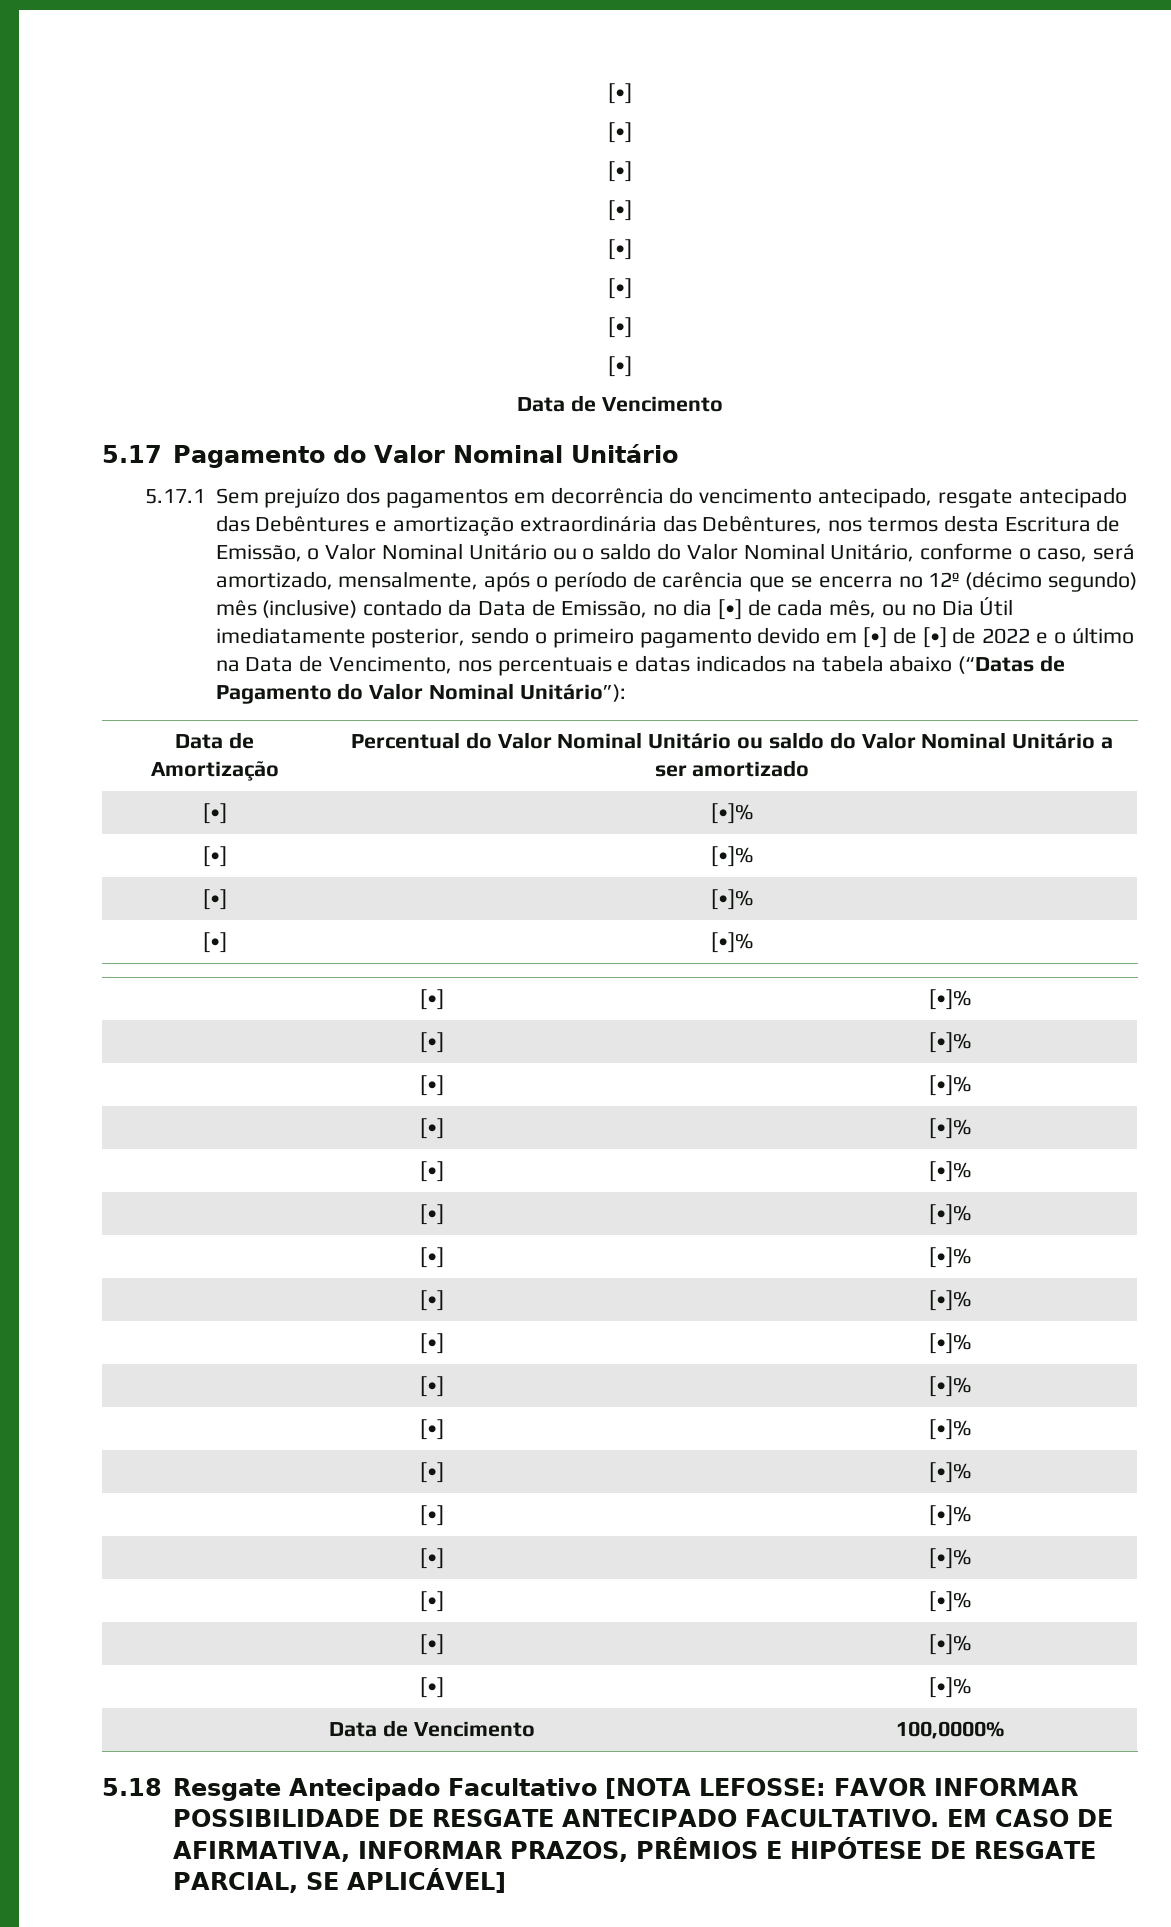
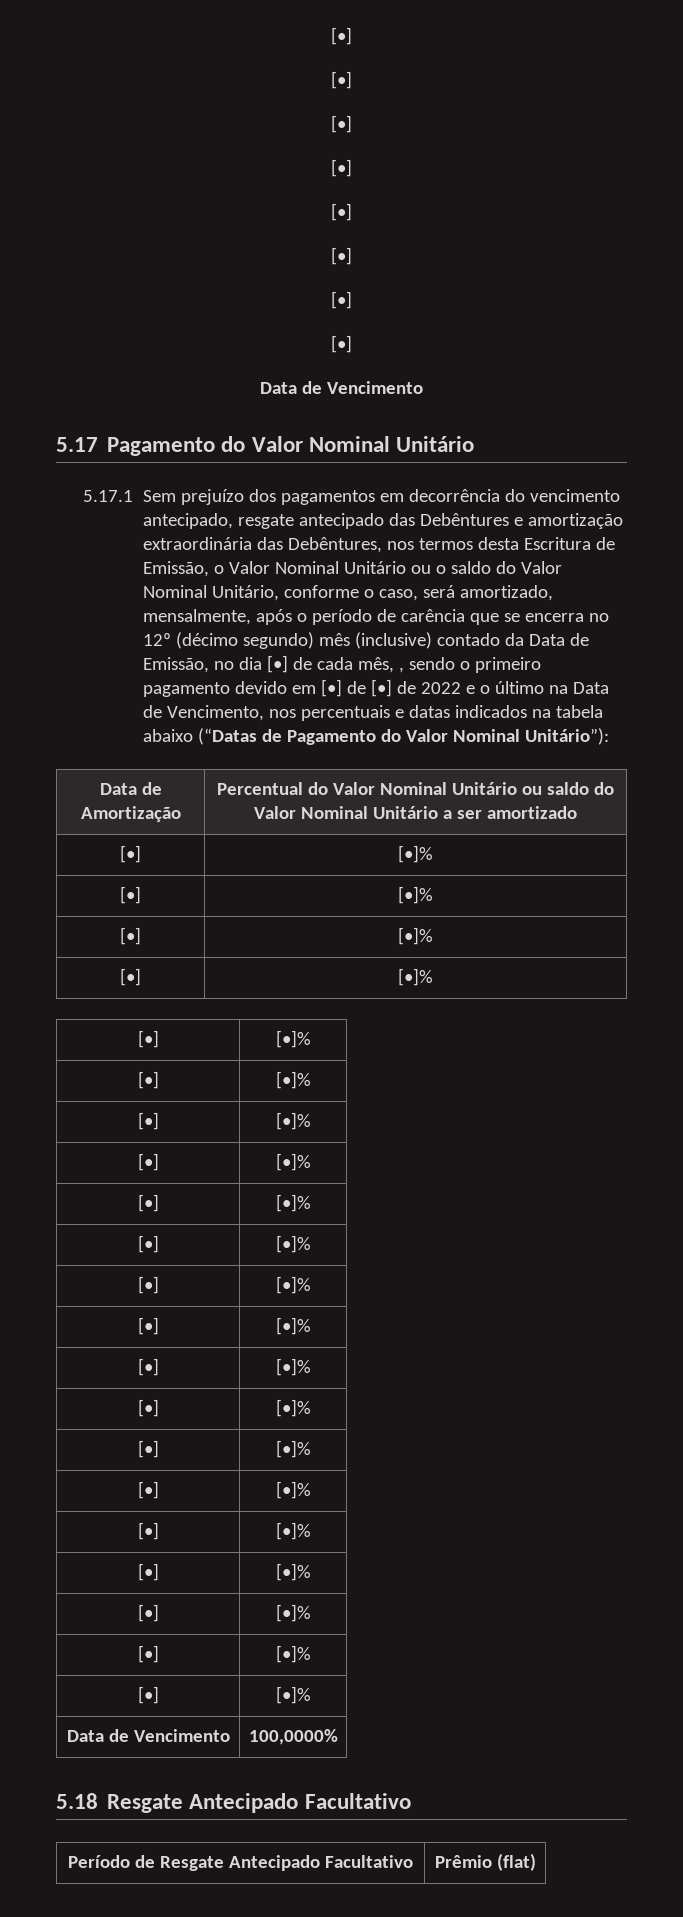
- 5.17.1 Sem prejuízo dos pagamentos em decorrência do vencimento antecipado, resgate antecipado das Debêntures e amortização extraordinária das Debêntures, nos termos desta Escritura de Emissão, o Valor Nominal Unitário ou o saldo do Valor Nominal Unitário, conforme o caso, será amortizado, mensalmente, após o período de carência que se encerra no 12º (décimo segundo) mês (inclusive) contado da Data de Emissão, no dia [•] de cada mês, ou no Dia Útil imediatamente posterior, sendo o primeiro pagamento devido em [•] de [•] de 2022 e o último na Data de Vencimento, nos percentuais e datas indicados na tabela abaixo (“Datas de Pagamento do Valor Nominal Unitário”):
+ 5.17.1 Sem prejuízo dos pagamentos em decorrência do vencimento antecipado, resgate antecipado das Debêntures e amortização extraordinária das Debêntures, nos termos desta Escritura de Emissão, o Valor Nominal Unitário ou o saldo do Valor Nominal Unitário, conforme o caso, será amortizado, mensalmente, após o período de carência que se encerra no 12º (décimo segundo) mês (inclusive) contado da Data de Emissão, no dia [•] de cada mês, , sendo o primeiro pagamento devido em [•] de [•] de 2022 e o último na Data de Vencimento, nos percentuais e datas indicados na tabela abaixo (“Datas de Pagamento do Valor Nominal Unitário”):
- 5.18 Resgate Antecipado Facultativo [NOTA LEFOSSE: FAVOR INFORMAR POSSIBILIDADE DE RESGATE ANTECIPADO FACULTATIVO. EM CASO DE AFIRMATIVA, INFORMAR PRAZOS, PRÊMIOS E HIPÓTESE DE RESGATE PARCIAL, SE APLICÁVEL]
+ 5.18 Resgate Antecipado Facultativo
+ Período de Resgate Antecipado Facultativo | Prêmio (flat)

